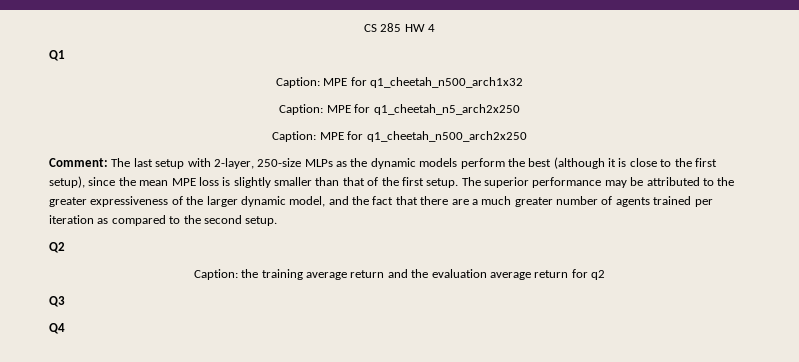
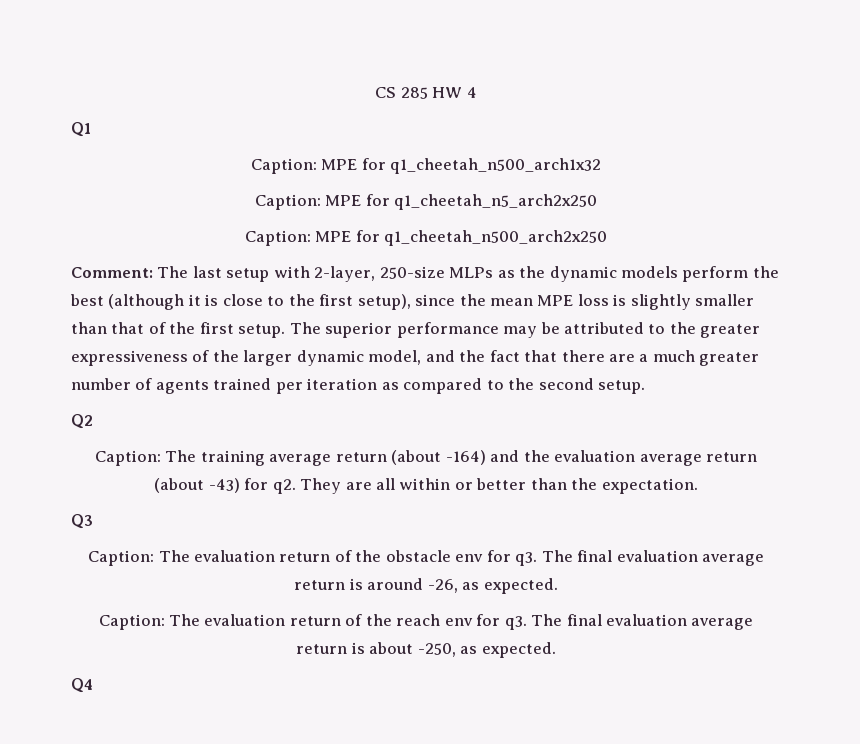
- Caption: the training average return and the evaluation average return for q2
+ Caption: The training average return (about -164) and the evaluation average return (about -43) for q2. They are all within or better than the expectation.
  Q3
+ Caption: The evaluation return of the obstacle env for q3. The final evaluation average return is around -26, as expected.
+ Caption: The evaluation return of the reach env for q3. The final evaluation average return is about -250, as expected.

